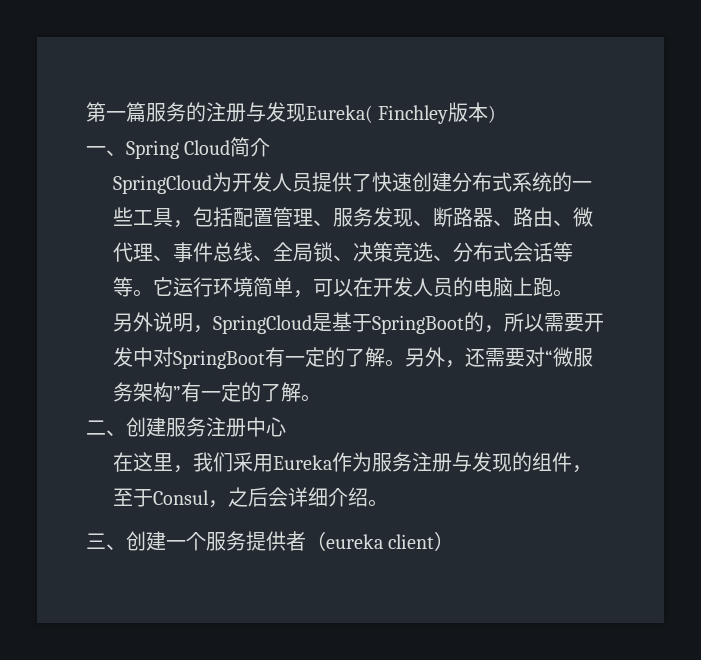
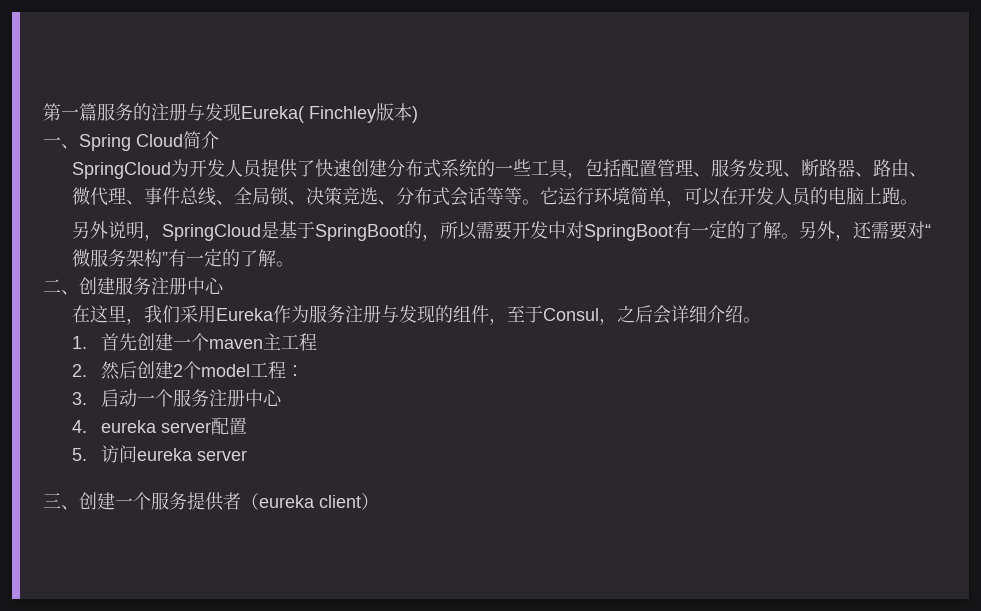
+ 1.首先创建一个maven主工程
+ 2.然后创建2个model工程：
+ 3.启动一个服务注册中心
+ 4. eureka server配置
+ 5.访问eureka server

